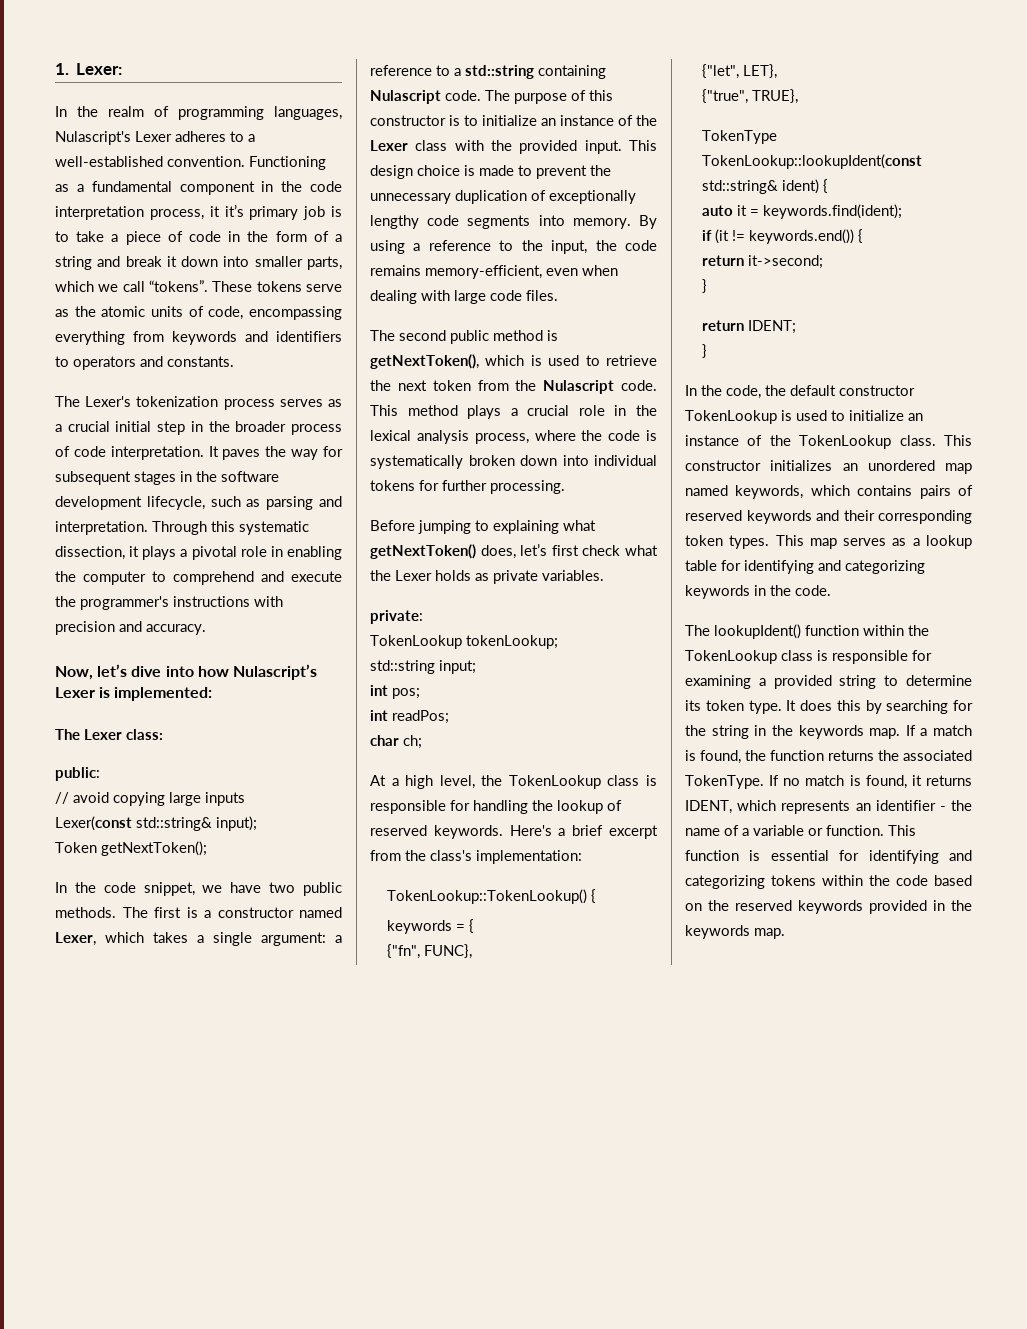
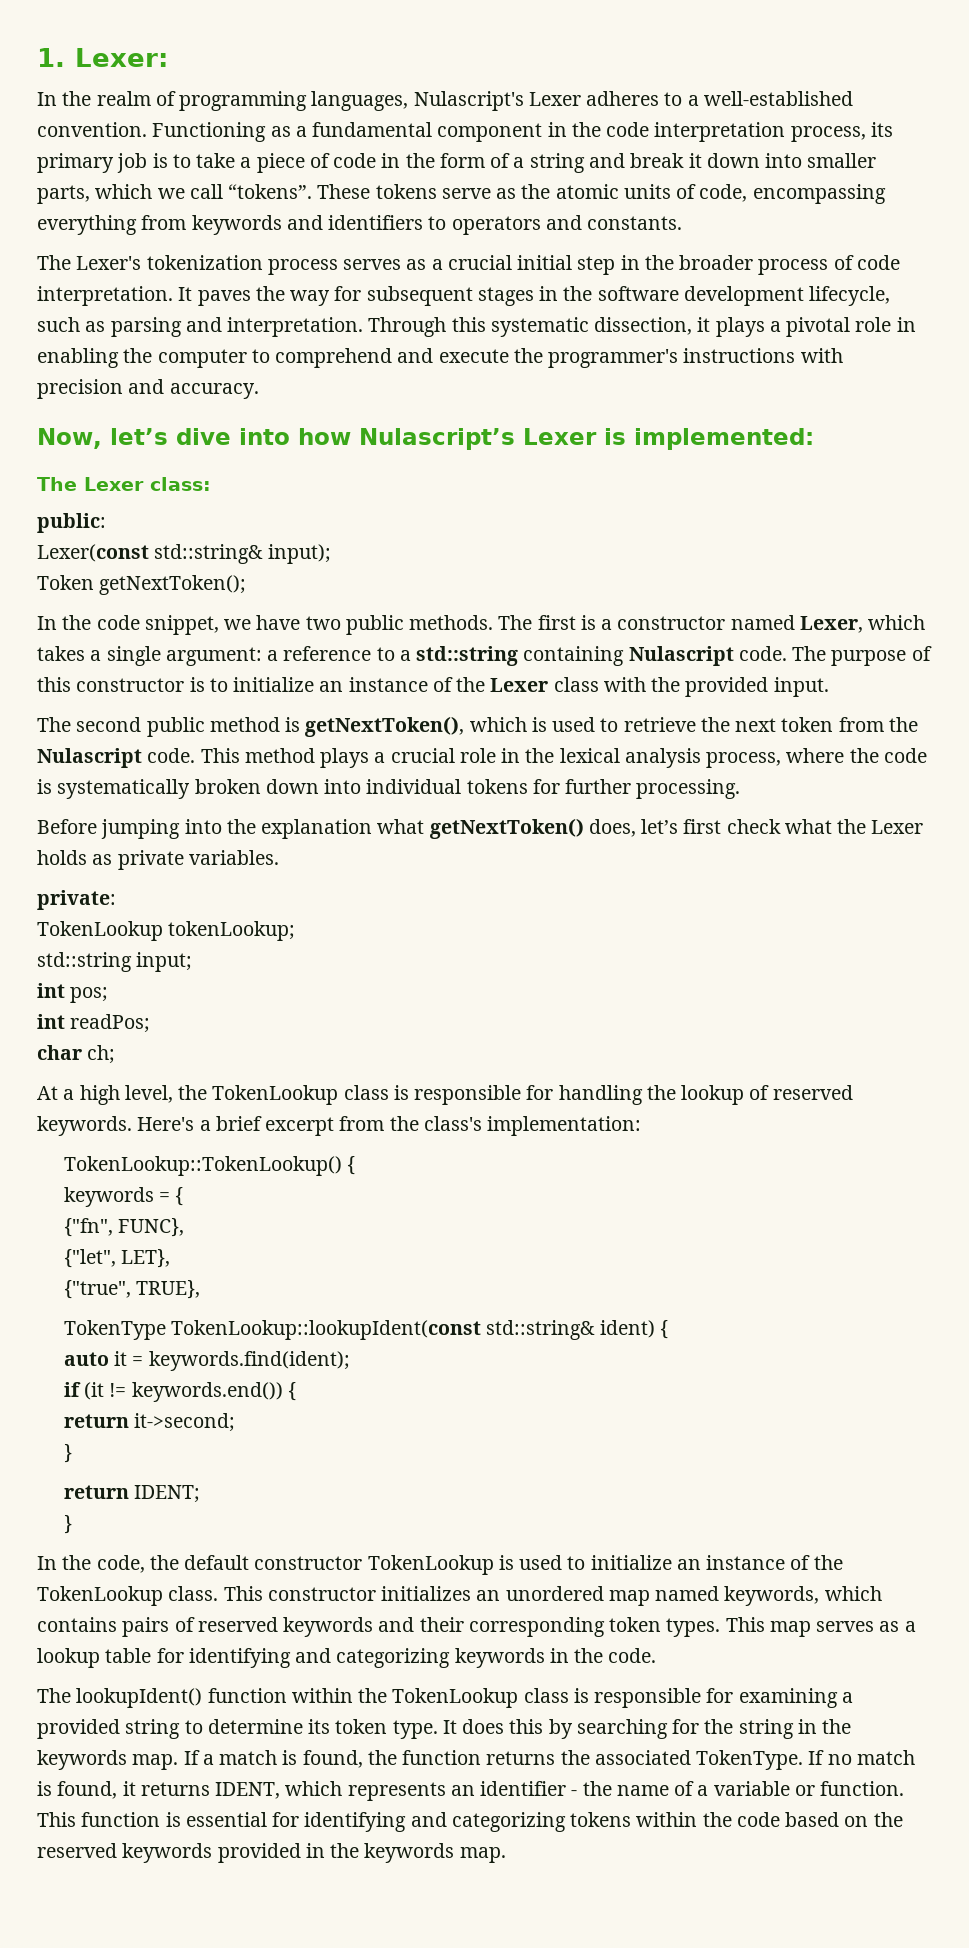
- Functioning as a fundamental component in the code interpretation process, it it’s primary job is to take a piece of code in the form of a string and break it down into smaller parts, which we call “tokens”.
+ Functioning as a fundamental component in the code interpretation process, its primary job is to take a piece of code in the form of a string and break it down into smaller parts, which we call “tokens”.
- // avoid copying large inputs
- This design choice is made to prevent the unnecessary duplication of exceptionally lengthy code segments into memory. By using a reference to the input, the code remains memory-efficient, even when dealing with large code files.
- Before jumping to explaining what getNextToken() does, let’s first check what the Lexer holds as private variables.
+ Before jumping into the explanation what getNextToken() does, let’s first check what the Lexer holds as private variables.

